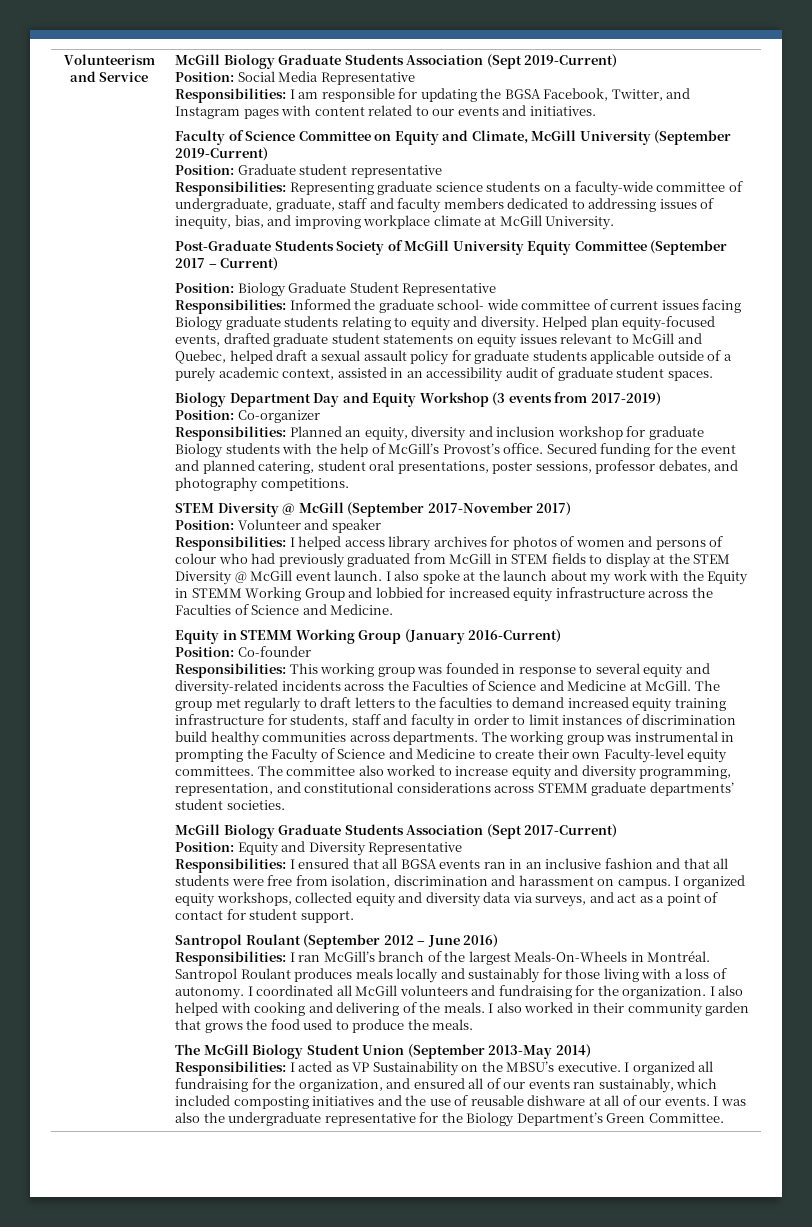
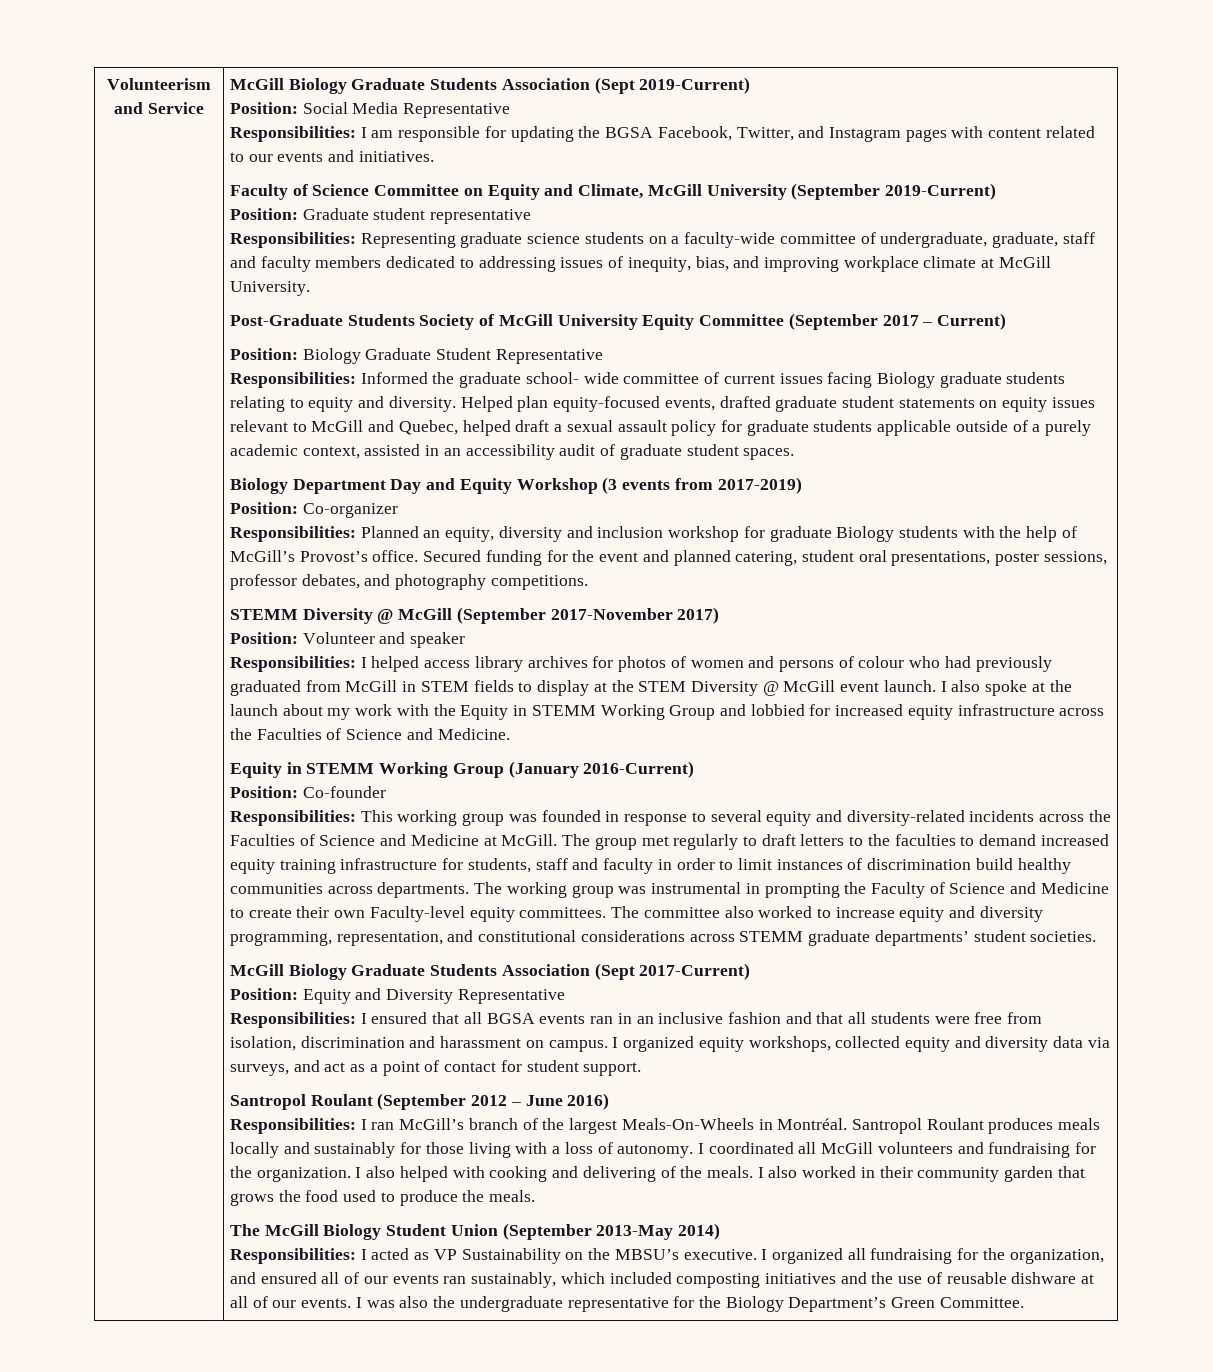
- STEM Diversity @ McGill (September 2017-November 2017)
+ STEMM Diversity @ McGill (September 2017-November 2017)

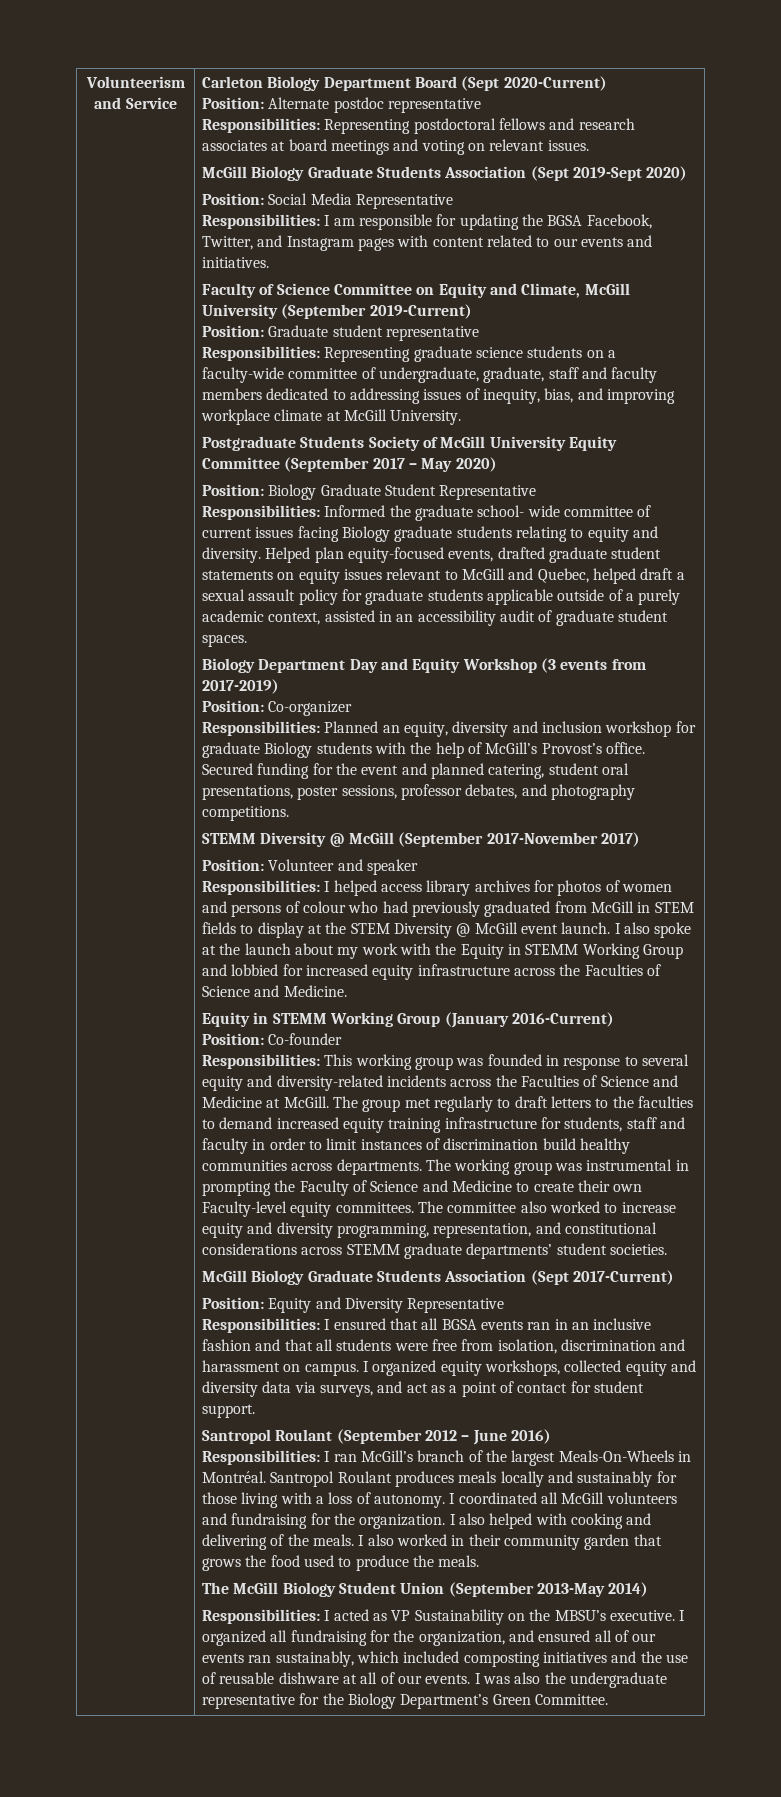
- McGill Biology Graduate Students Association (Sept 2019-Current)
+ Carleton Biology Department Board (Sept 2020-Current)
+ Position: Alternate postdoc representative
+ Responsibilities: Representing postdoctoral fellows and research associates at board meetings and voting on relevant issues.
+ McGill Biology Graduate Students Association (Sept 2019-Sept 2020)
- Post-Graduate Students Society of McGill University Equity Committee (September 2017 – Current)
+ Postgraduate Students Society of McGill University Equity Committee (September 2017 – May 2020)

